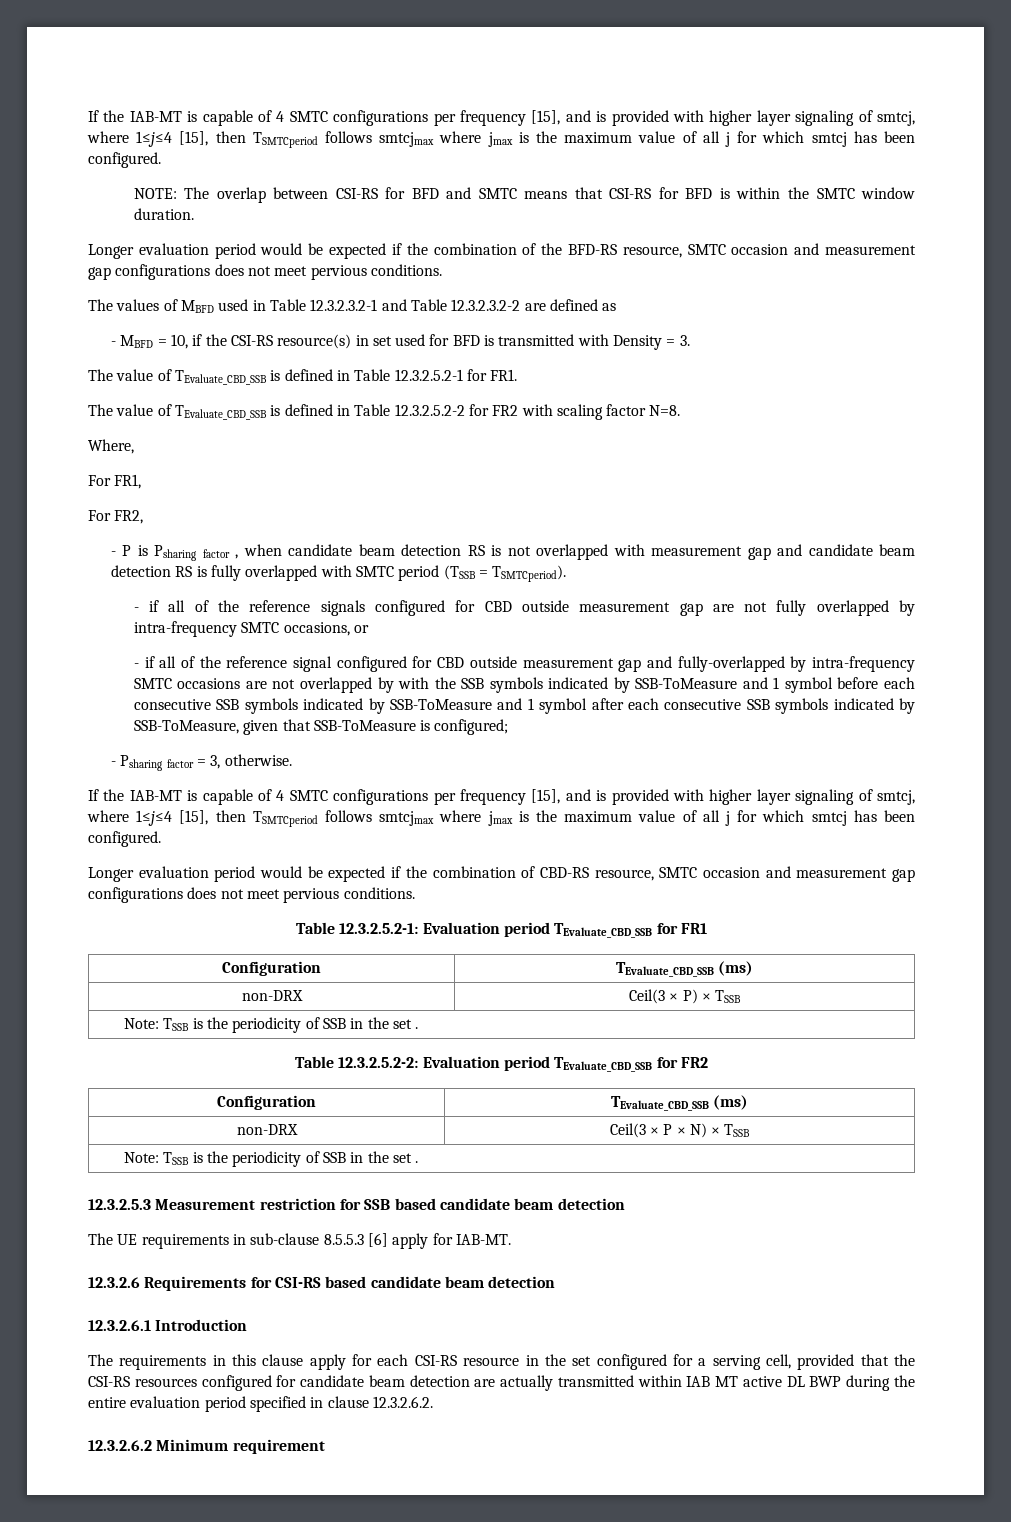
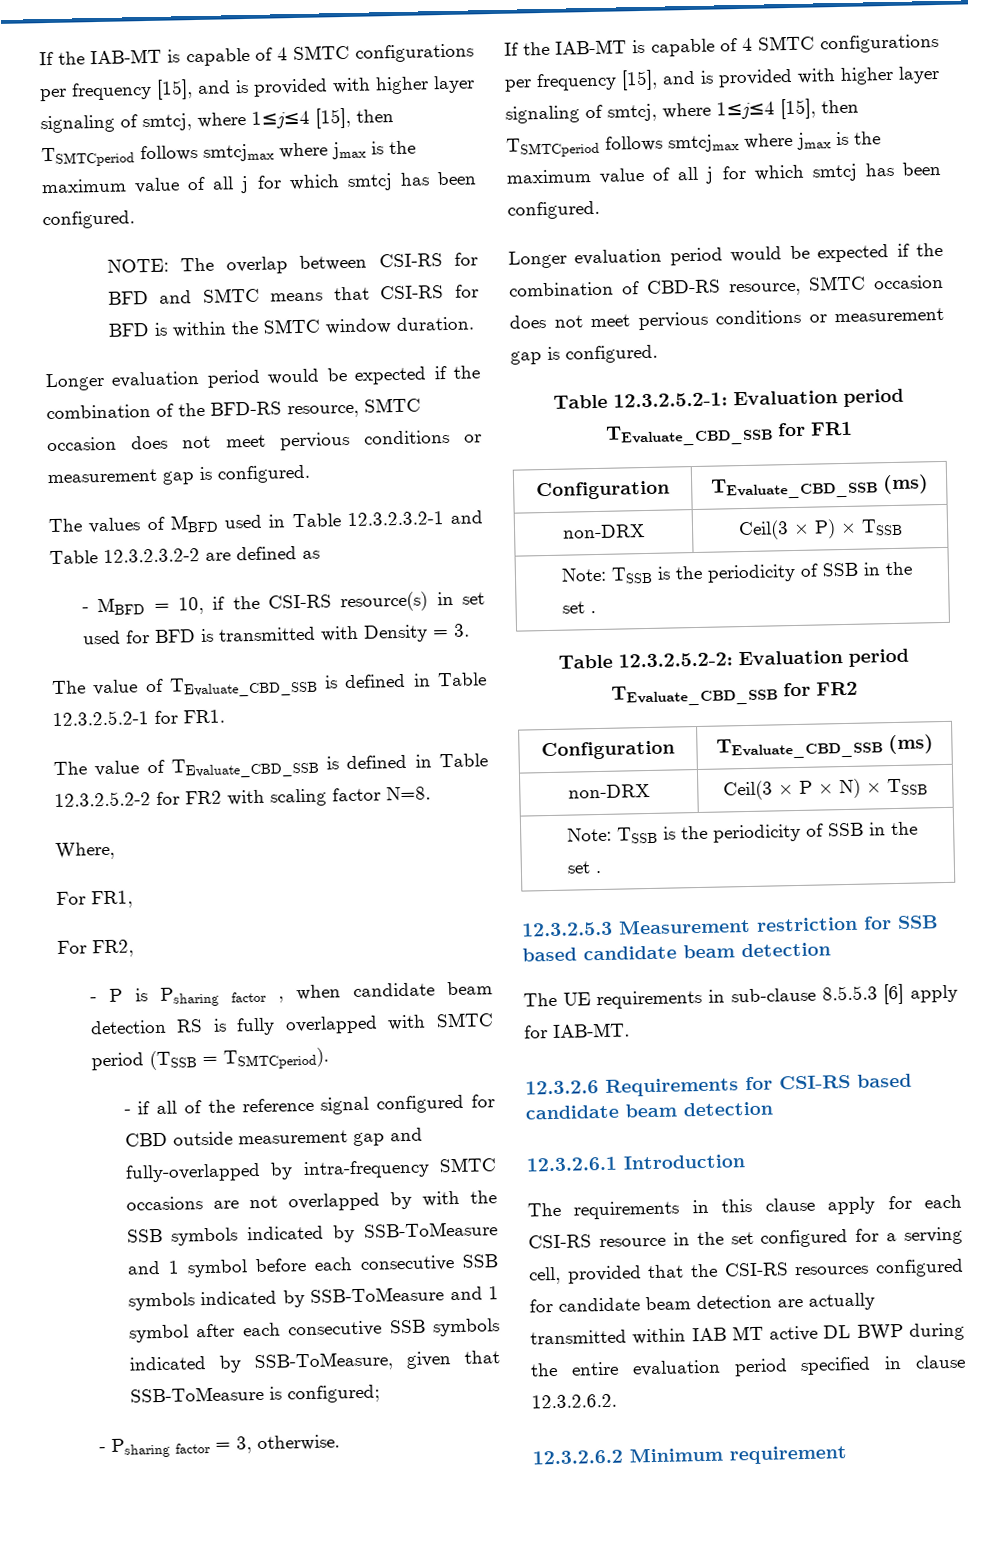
- Longer evaluation period would be expected if the combination of the BFD-RS resource, SMTC occasion and measurement gap configurations does not meet pervious conditions.
+ Longer evaluation period would be expected if the combination of the BFD-RS resource, SMTC occasion does not meet pervious conditions or measurement gap is configured.
- - P is Psharing factor , when candidate beam detection RS is not overlapped with measurement gap and candidate beam detection RS is fully overlapped with SMTC period (TSSB = TSMTCperiod).
+ - P is Psharing factor , when candidate beam detection RS is fully overlapped with SMTC period (TSSB = TSMTCperiod).
- - if all of the reference signals configured for CBD outside measurement gap are not fully overlapped by intra-frequency SMTC occasions, or
- Longer evaluation period would be expected if the combination of CBD-RS resource, SMTC occasion and measurement gap configurations does not meet pervious conditions.
+ Longer evaluation period would be expected if the combination of CBD-RS resource, SMTC occasion does not meet pervious conditions or measurement gap is configured.

